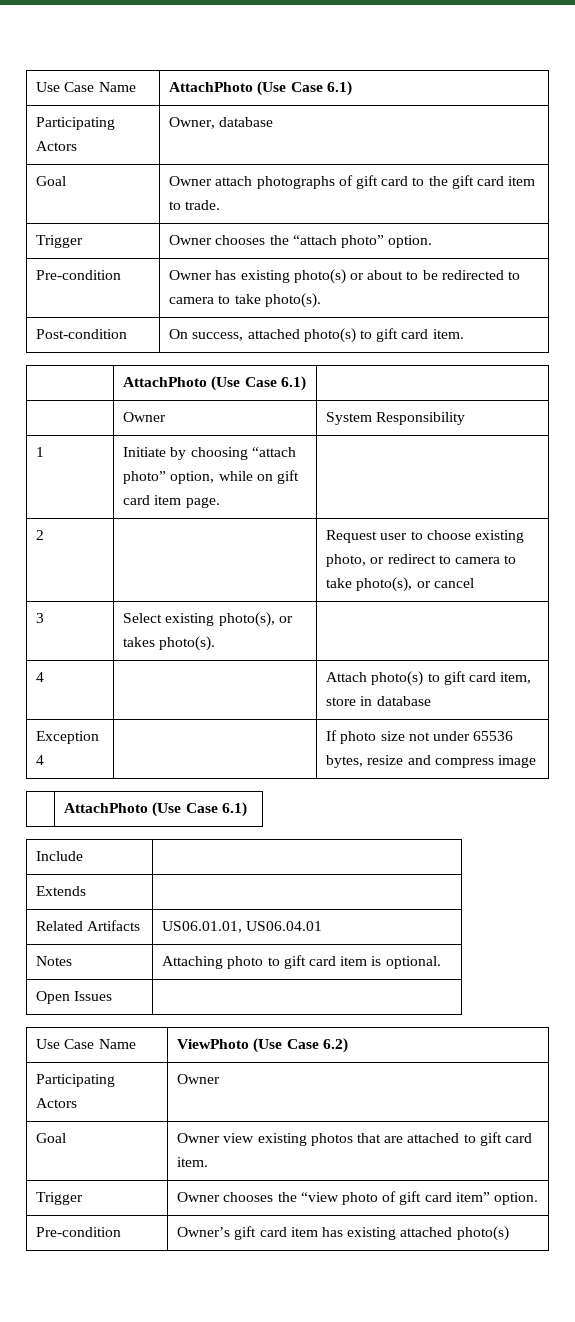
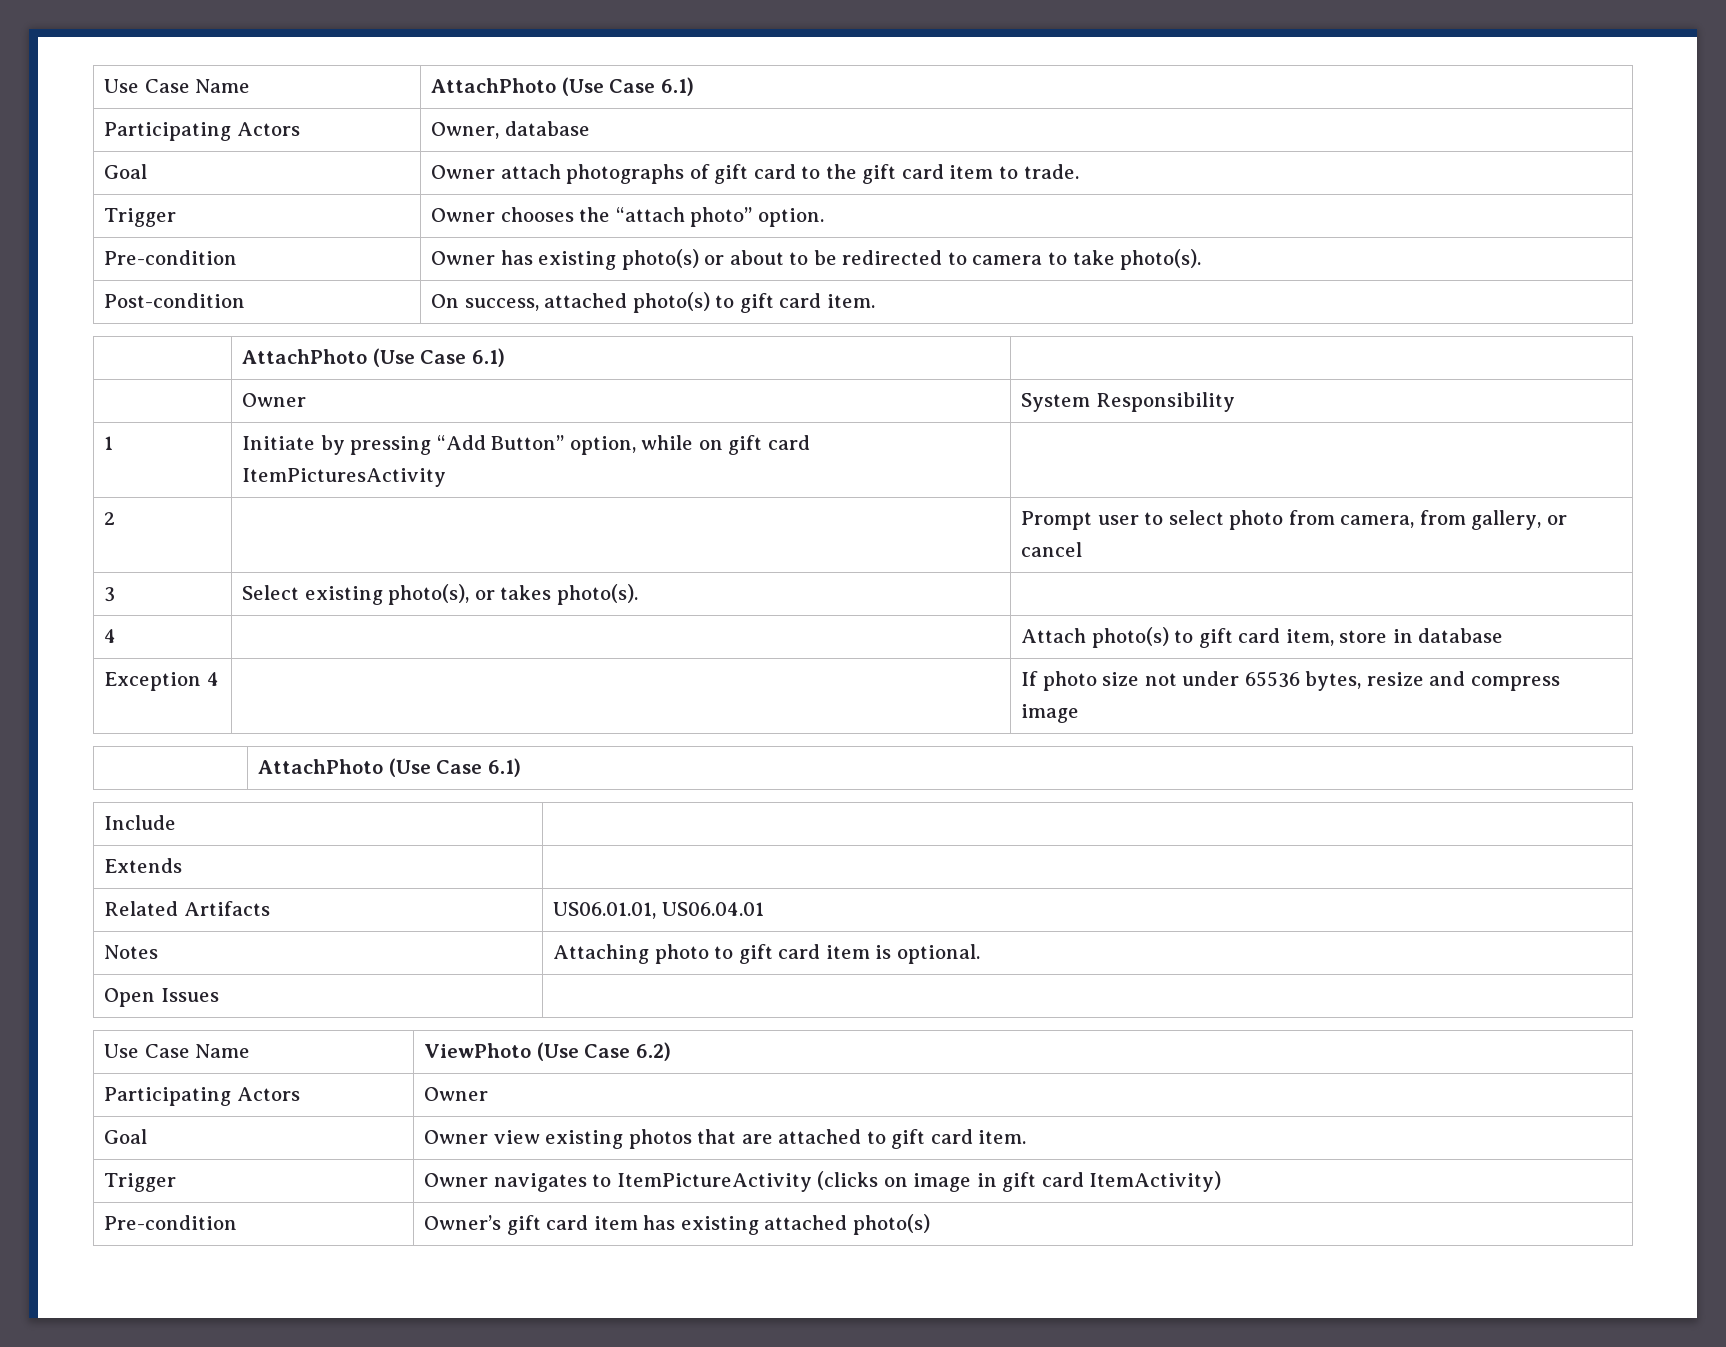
- 1 | Initiate by choosing “attach photo” option, while on gift card item page. |
+ 1 | Initiate by pressing “Add Button” option, while on gift card ItemPicturesActivity |
- 2 | | Request user to choose existing photo, or redirect to camera to take photo(s), or cancel
+ 2 | | Prompt user to select photo from camera, from gallery, or cancel
- Trigger | Owner chooses the “view photo of gift card item” option.
+ Trigger | Owner navigates to ItemPictureActivity (clicks on image in gift card ItemActivity)

